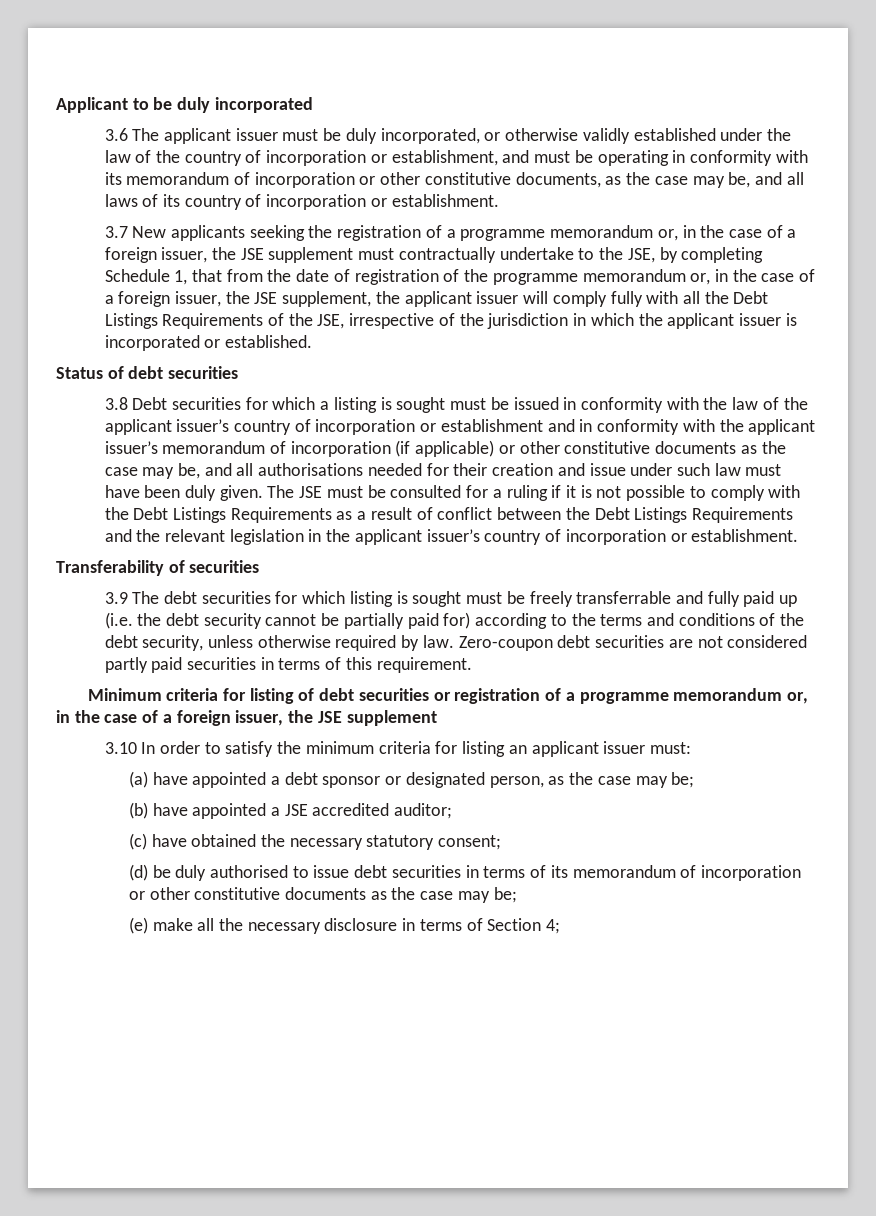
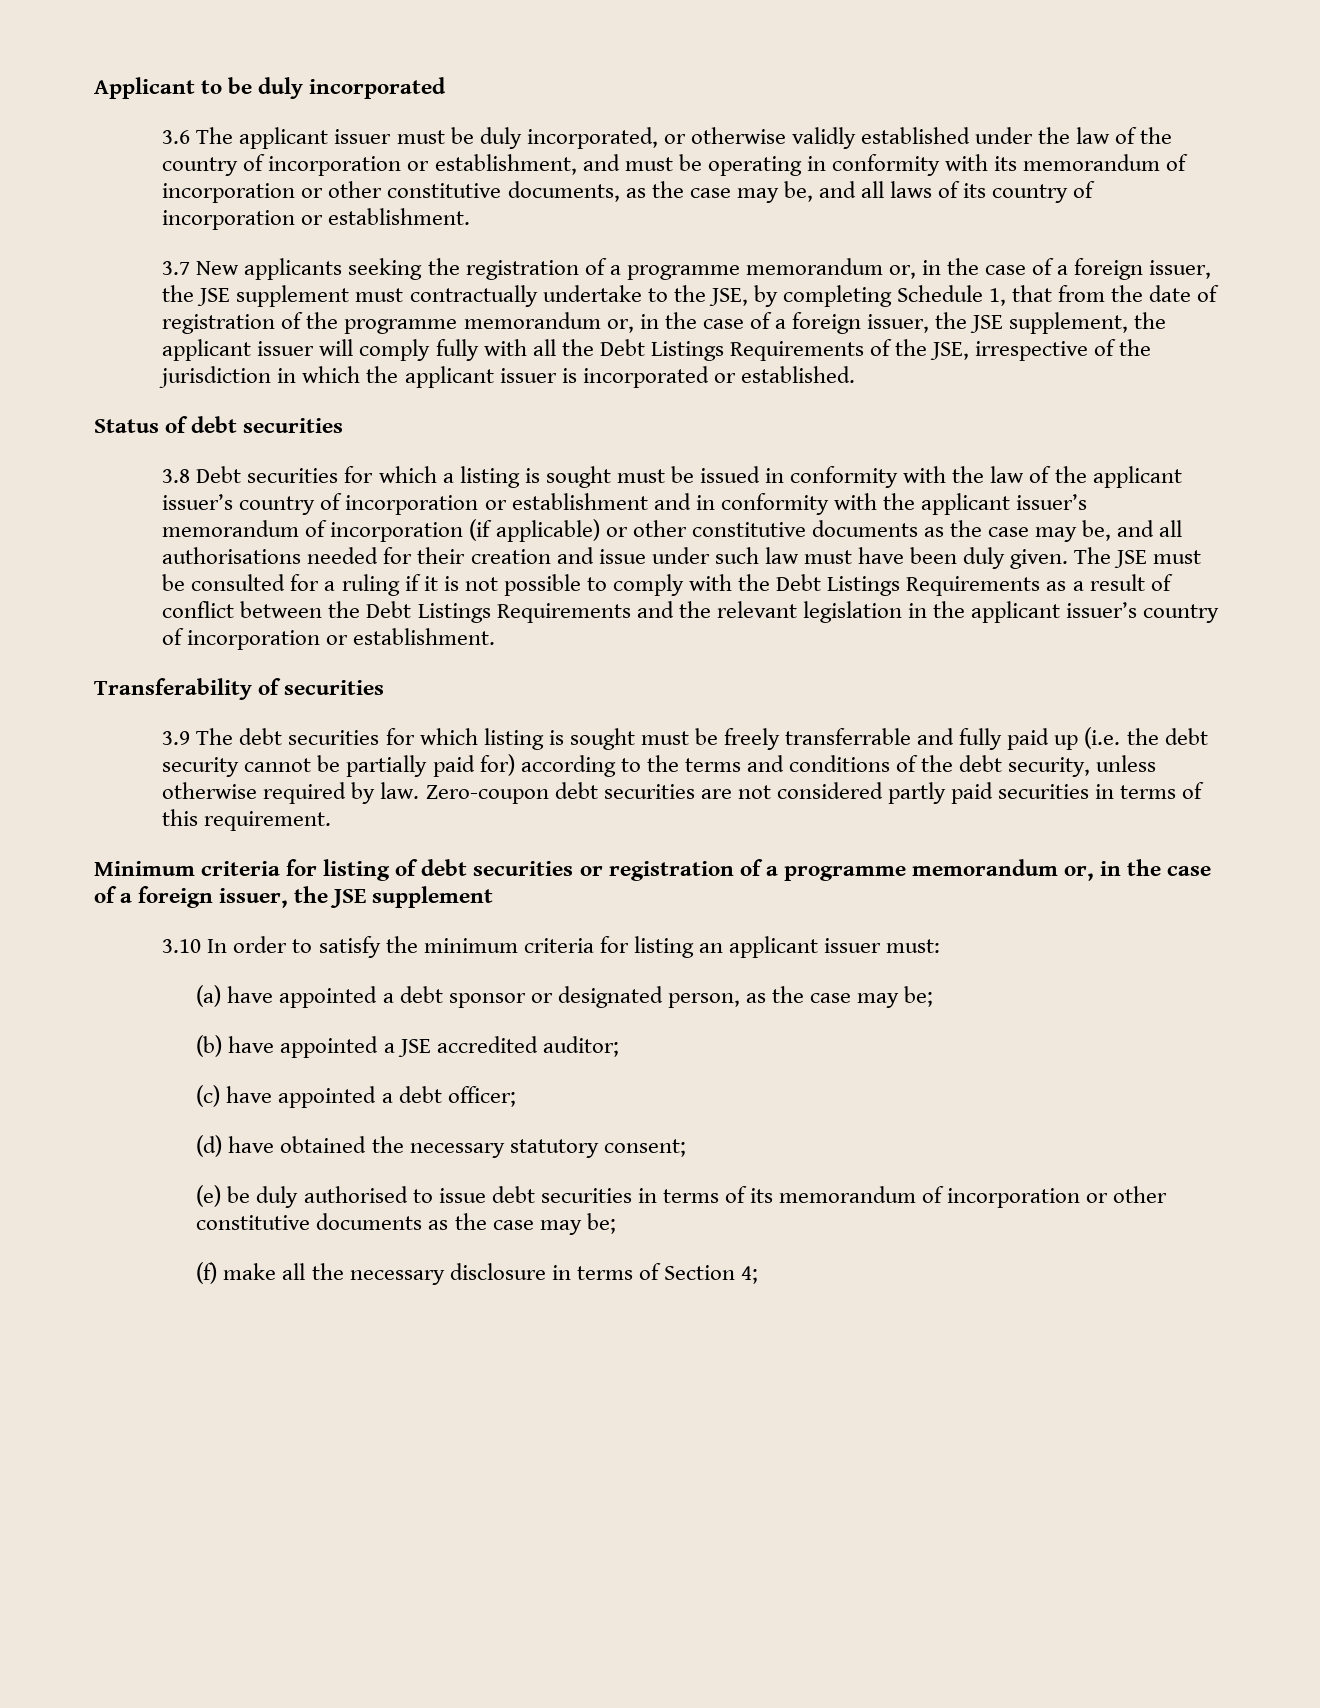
- (c) have obtained the necessary statutory consent;
+ (c) have appointed a debt officer;
+ (d) have obtained the necessary statutory consent;
- (d) be duly authorised to issue debt securities in terms of its memorandum of incorporation or other constitutive documents as the case may be;
+ (e) be duly authorised to issue debt securities in terms of its memorandum of incorporation or other constitutive documents as the case may be;
- (e) make all the necessary disclosure in terms of Section 4;
+ (f) make all the necessary disclosure in terms of Section 4;

